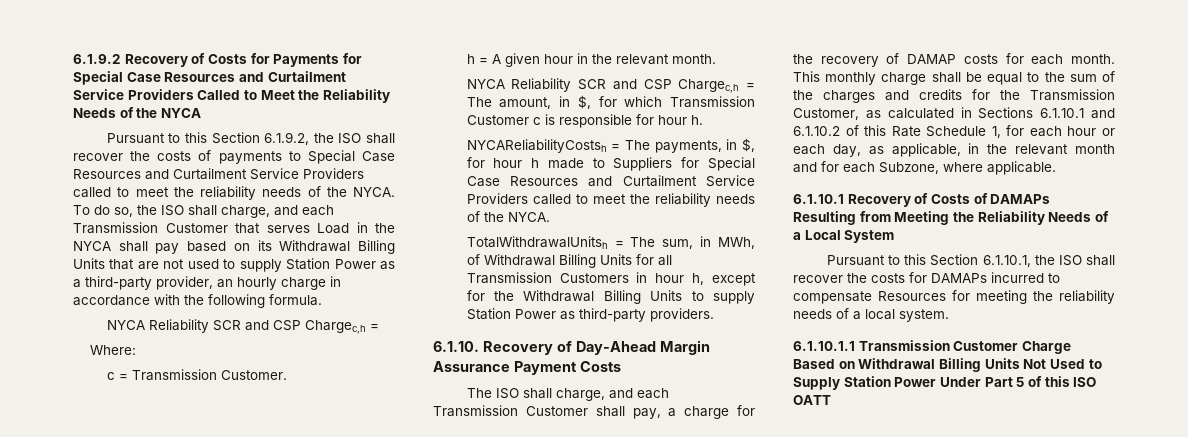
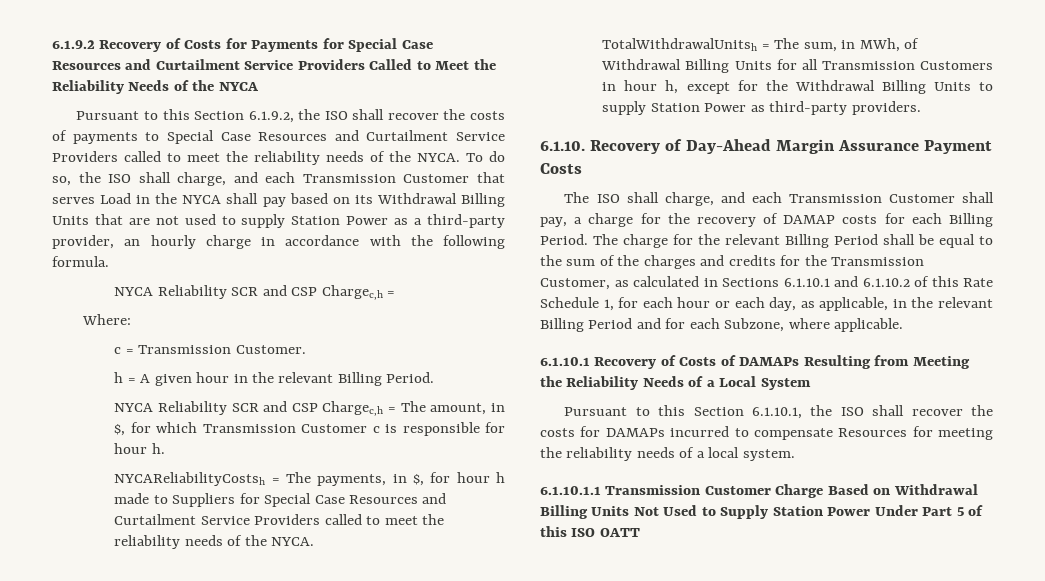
- h = A given hour in the relevant month.
+ h = A given hour in the relevant Billing Period.
- The ISO shall charge, and each Transmission Customer shall pay, a charge for the recovery of DAMAP costs for each month. This monthly charge shall be equal to the sum of the charges and credits for the Transmission Customer, as calculated in Sections 6.1.10.1 and 6.1.10.2 of this Rate Schedule 1, for each hour or each day, as applicable, in the relevant month and for each Subzone, where applicable.
+ The ISO shall charge, and each Transmission Customer shall pay, a charge for the recovery of DAMAP costs for each Billing Period. The charge for the relevant Billing Period shall be equal to the sum of the charges and credits for the Transmission Customer, as calculated in Sections 6.1.10.1 and 6.1.10.2 of this Rate Schedule 1, for each hour or each day, as applicable, in the relevant Billing Period and for each Subzone, where applicable.

